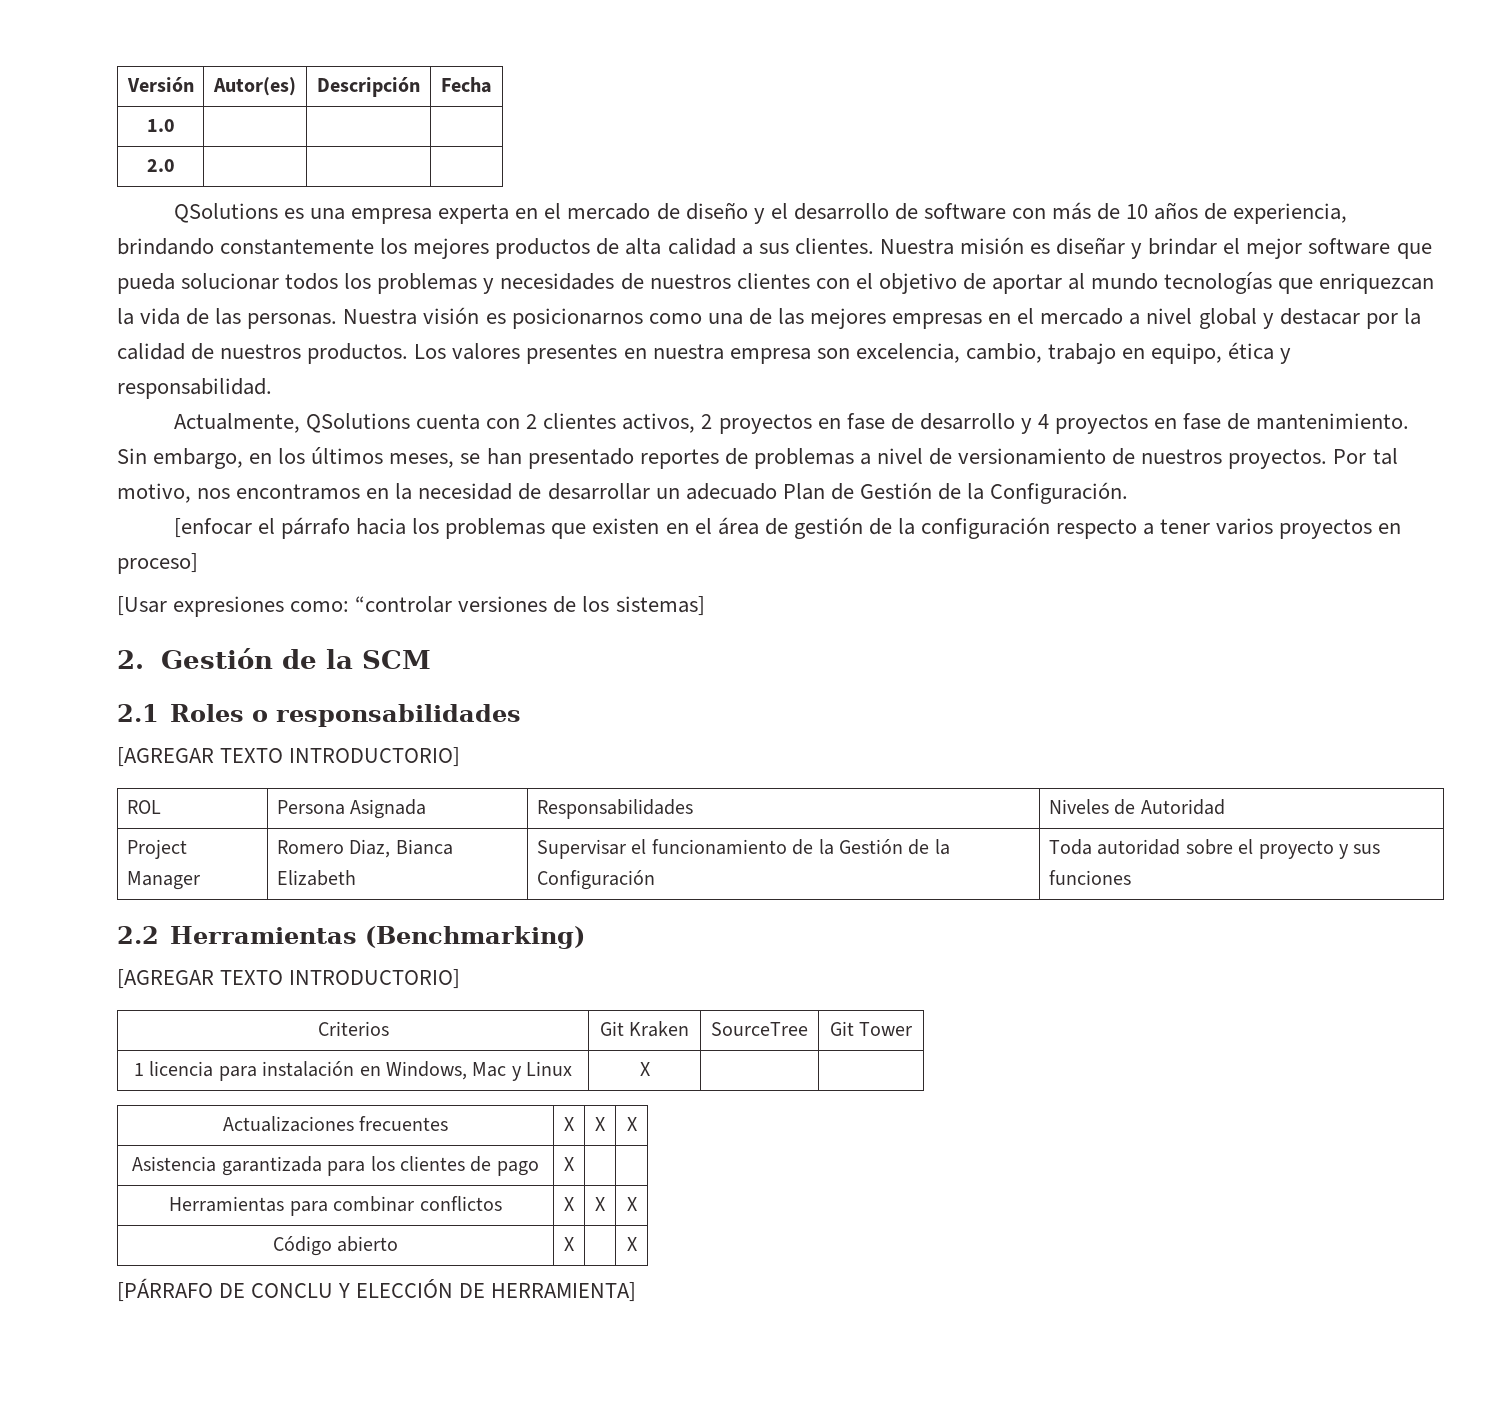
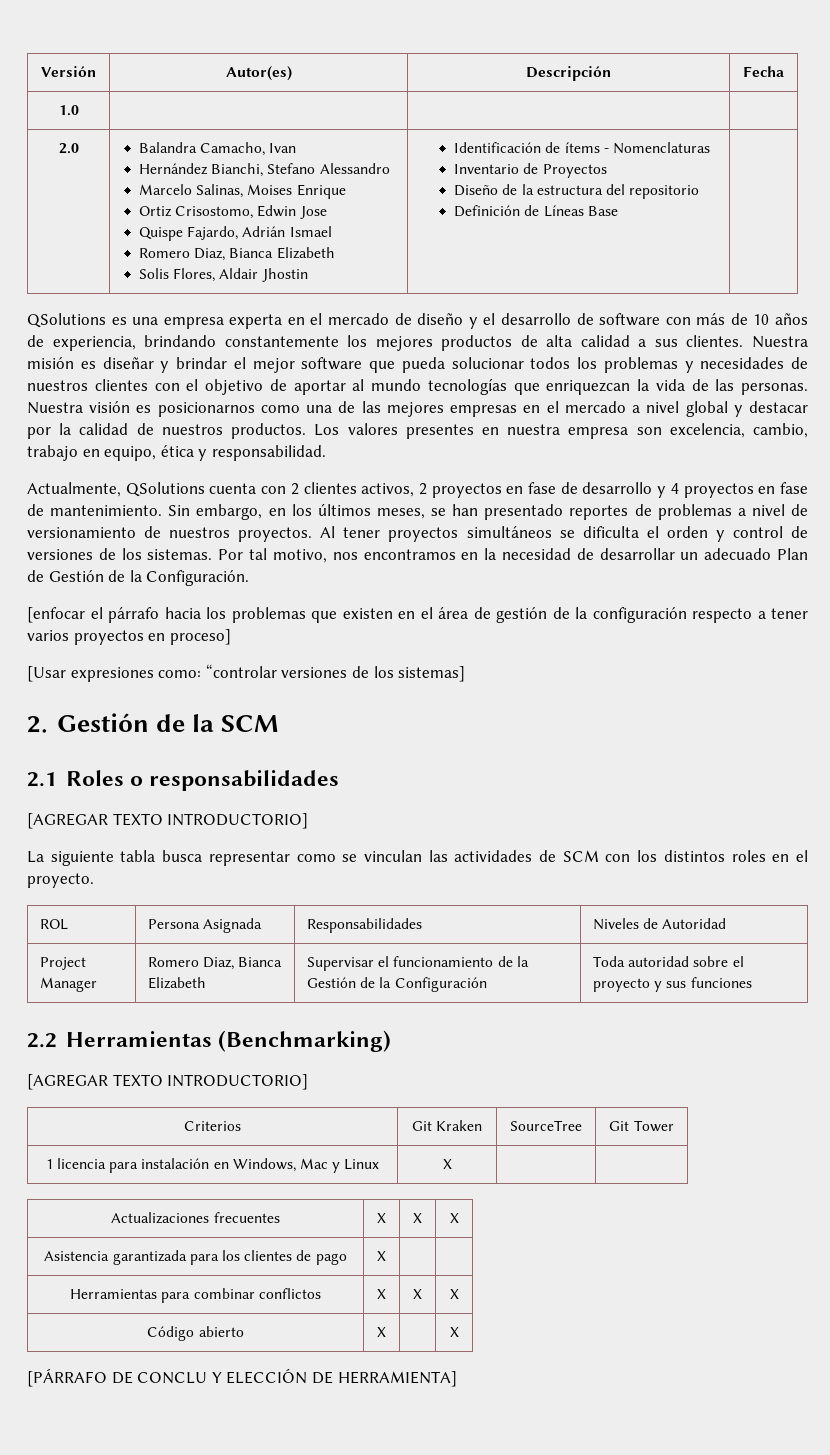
+ Balandra Camacho, Ivan
+ Hernández Bianchi, Stefano Alessandro
+ Marcelo Salinas, Moises Enrique
+ Ortiz Crisostomo, Edwin Jose
+ Quispe Fajardo, Adrián Ismael
+ Romero Diaz, Bianca Elizabeth
+ Solis Flores, Aldair Jhostin | Identificación de ítems - Nomenclaturas
+ Inventario de Proyectos
+ Diseño de la estructura del repositorio
+ Definición de Líneas Base
+ Al tener proyectos simultáneos se dificulta el orden y control de versiones de los sistemas.
+ La siguiente tabla busca representar como se vinculan las actividades de SCM con los distintos roles en el proyecto.

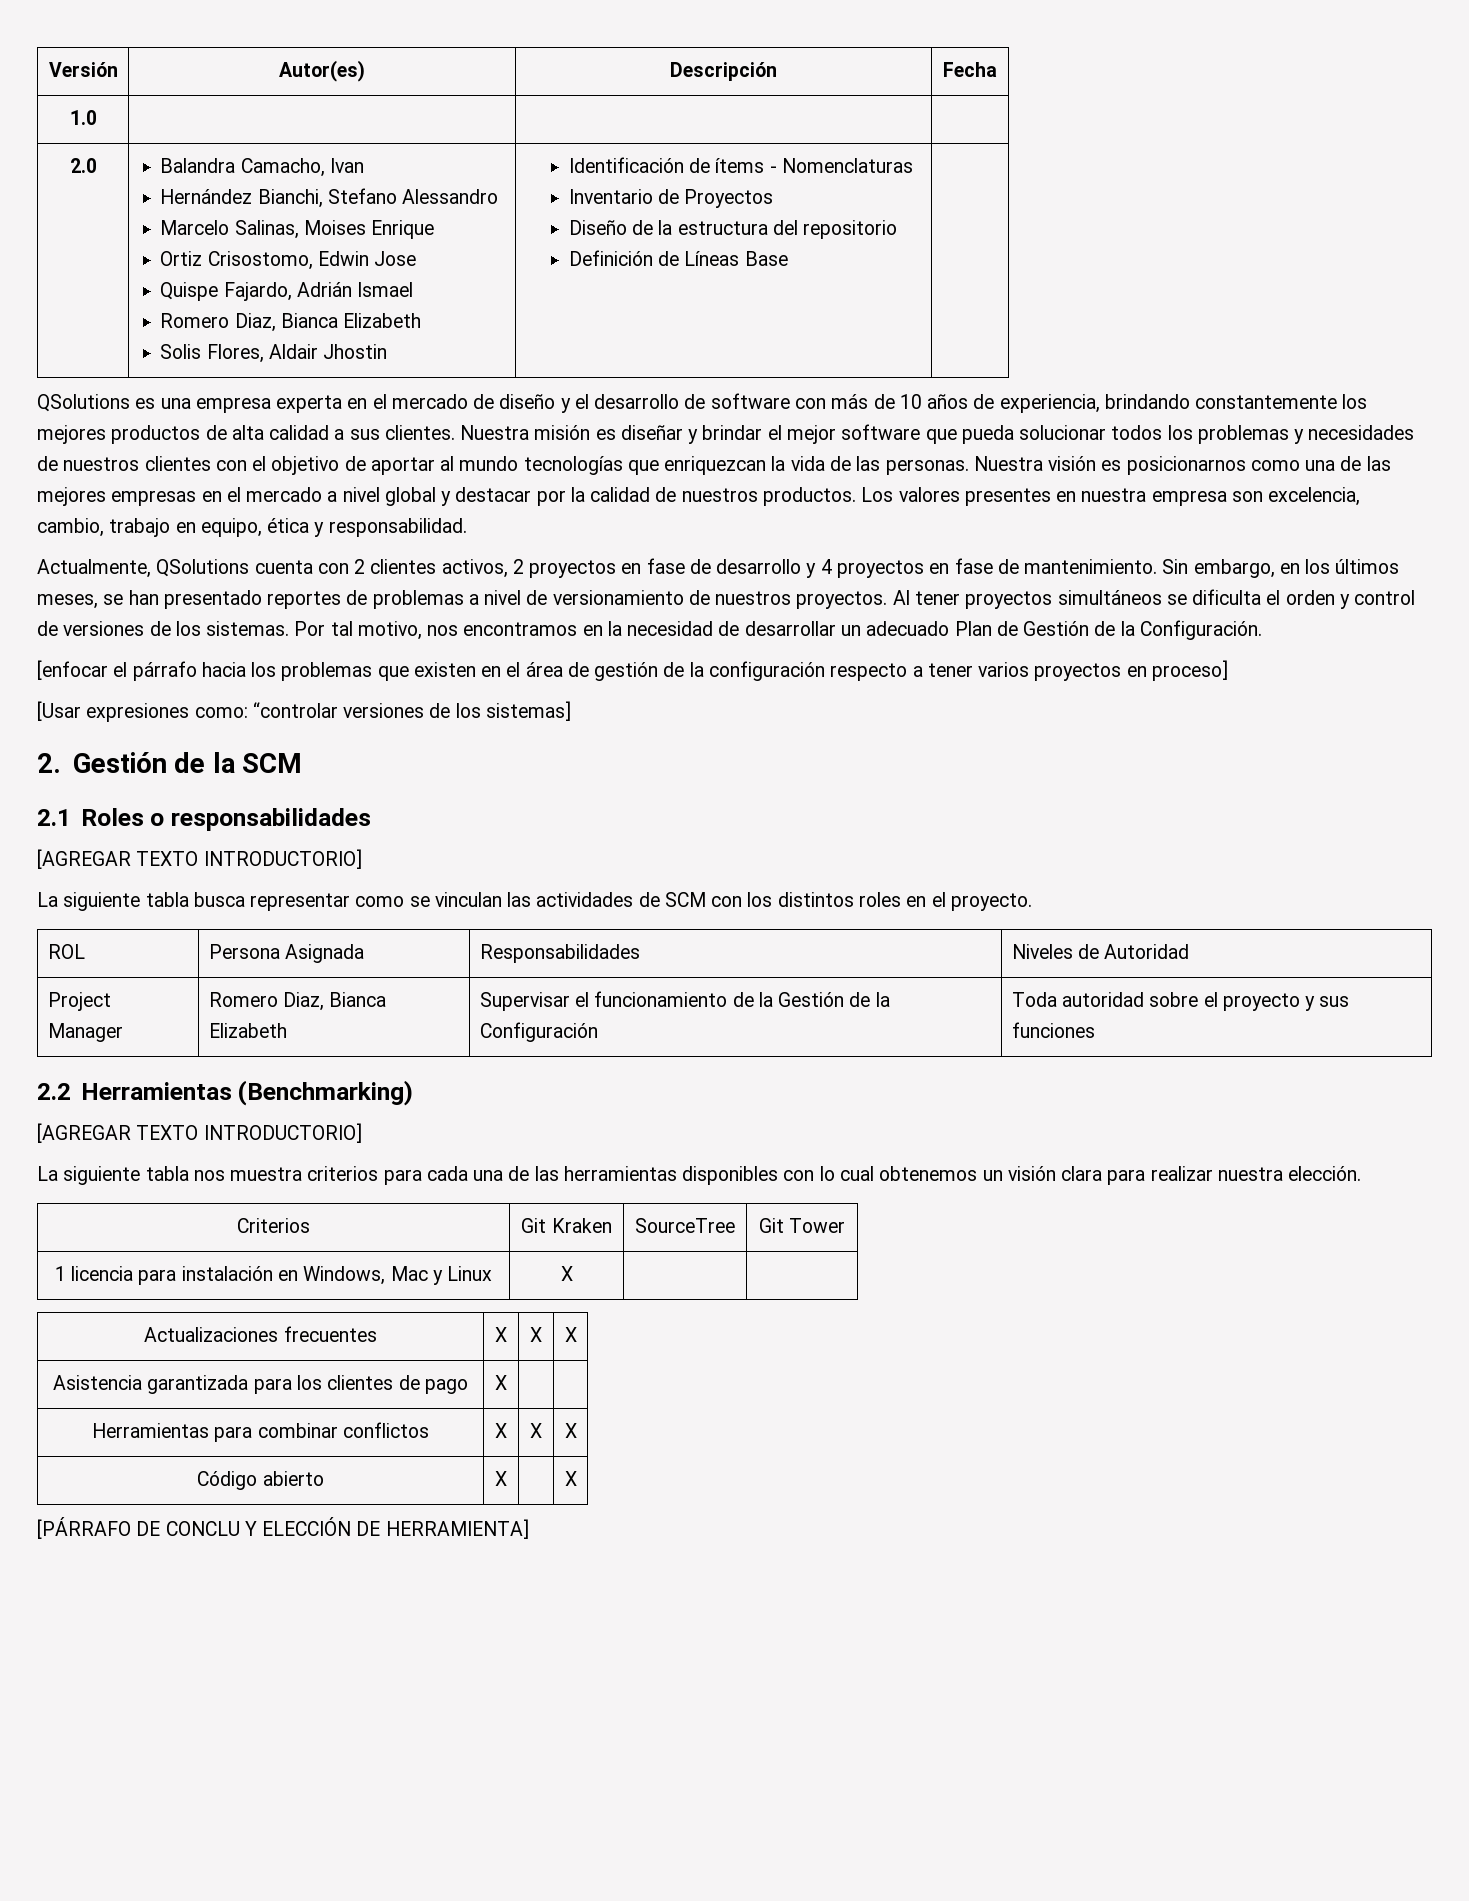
+ La siguiente tabla nos muestra criterios para cada una de las herramientas disponibles con lo cual obtenemos un visión clara para realizar nuestra elección.

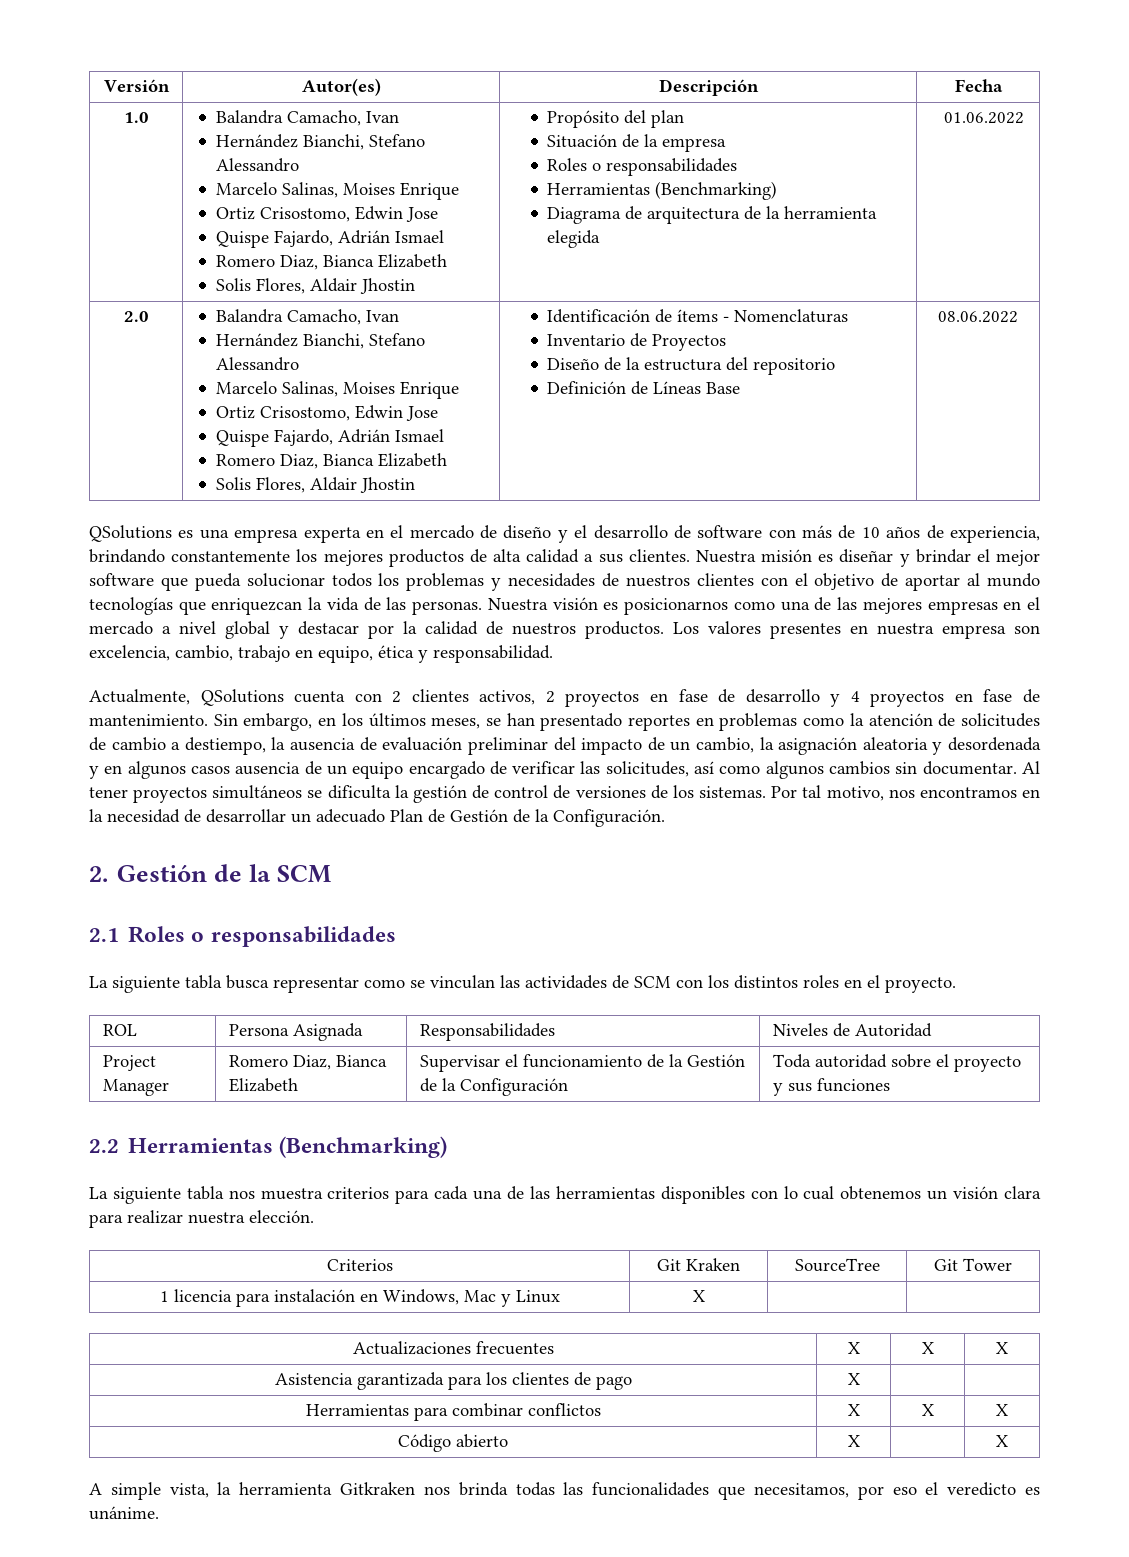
- 1.0
+ 1.0 | Balandra Camacho, Ivan
+ Hernández Bianchi, Stefano Alessandro
+ Marcelo Salinas, Moises Enrique
+ Ortiz Crisostomo, Edwin Jose
+ Quispe Fajardo, Adrián Ismael
+ Romero Diaz, Bianca Elizabeth
+ Solis Flores, Aldair Jhostin | Propósito del plan
+ Situación de la empresa
+ Roles o responsabilidades
+ Herramientas (Benchmarking)
+ Diagrama de arquitectura de la herramienta elegida | 01.06.2022
+ 08.06.2022
- Sin embargo, en los últimos meses, se han presentado reportes de problemas a nivel de versionamiento de nuestros proyectos.
+ Sin embargo, en los últimos meses, se han presentado reportes en problemas como la atención de solicitudes de cambio a destiempo, la ausencia de evaluación preliminar del impacto de un cambio, la asignación aleatoria y desordenada y en algunos casos ausencia de un equipo encargado de verificar las solicitudes, así como algunos cambios sin documentar.
- Al tener proyectos simultáneos se dificulta el orden y control de versiones de los sistemas.
+ Al tener proyectos simultáneos se dificulta la gestión de control de versiones de los sistemas.
- [enfocar el párrafo hacia los problemas que existen en el área de gestión de la configuración respecto a tener varios proyectos en proceso]
- [Usar expresiones como: “controlar versiones de los sistemas]
  2.1 Roles o responsabilidades
- [AGREGAR TEXTO INTRODUCTORIO]
  2.2 Herramientas (Benchmarking)
- [AGREGAR TEXTO INTRODUCTORIO]
- [PÁRRAFO DE CONCLU Y ELECCIÓN DE HERRAMIENTA]
+ A simple vista, la herramienta Gitkraken nos brinda todas las funcionalidades que necesitamos, por eso el veredicto es unánime.

